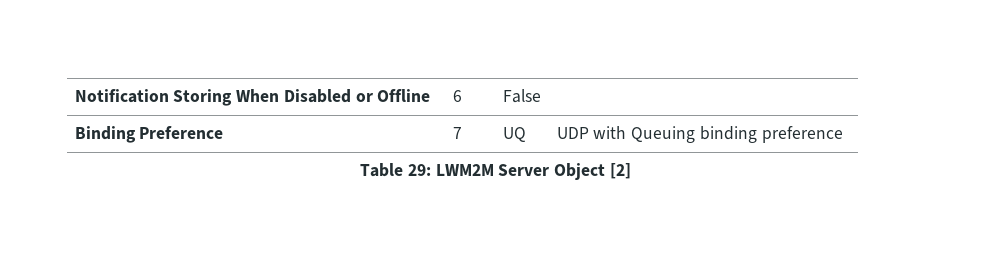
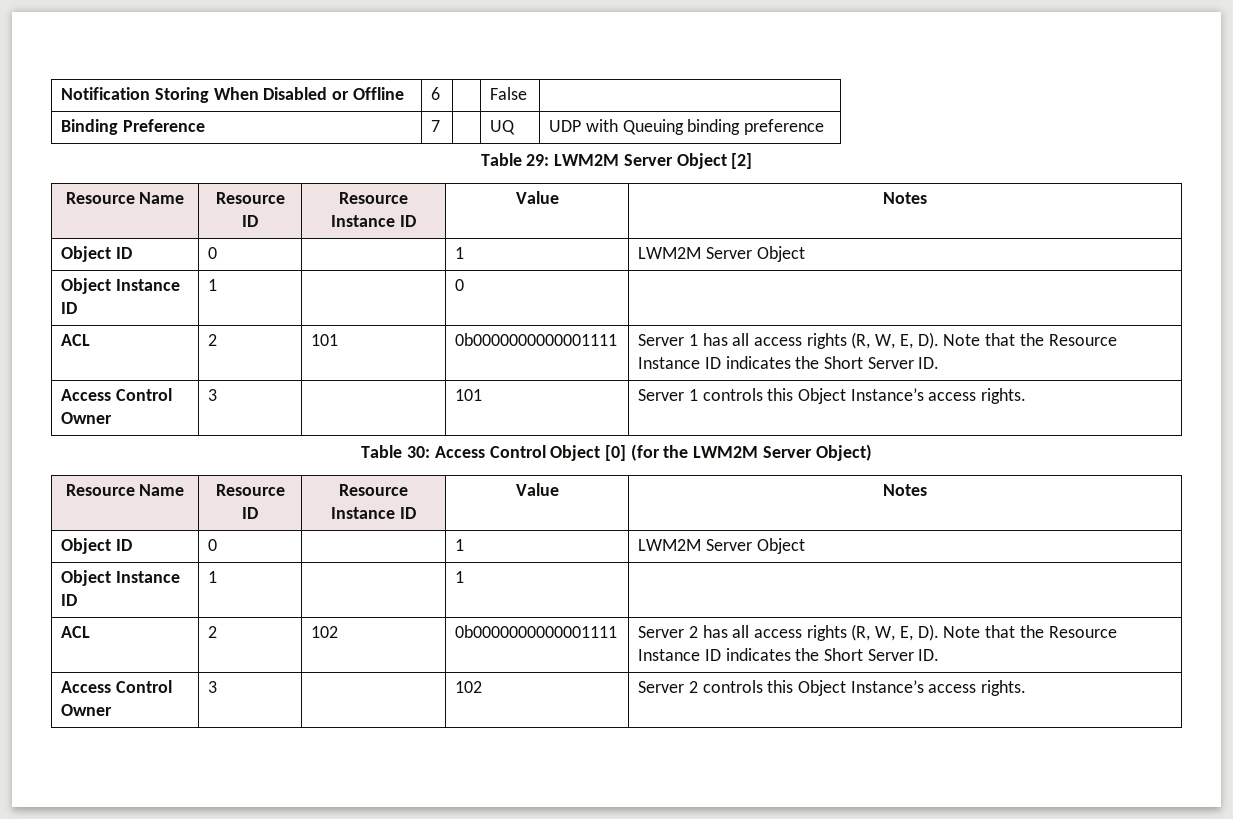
  Table 29: LWM2M Server Object [2]
+ Resource Name | Resource ID | Resource Instance ID | Value | Notes
+ Object ID | 0 | | 1 | LWM2M Server Object
+ Object Instance ID | 1 | | 0 |
+ ACL | 2 | 101 | 0b0000000000001111 | Server 1 has all access rights (R, W, E, D). Note that the Resource Instance ID indicates the Short Server ID.
+ Access Control Owner | 3 | | 101 | Server 1 controls this Object Instance’s access rights.
+ Table 30: Access Control Object [0] (for the LWM2M Server Object)
+ Resource Name | Resource ID | Resource Instance ID | Value | Notes
+ Object ID | 0 | | 1 | LWM2M Server Object
+ Object Instance ID | 1 | | 1 |
+ ACL | 2 | 102 | 0b0000000000001111 | Server 2 has all access rights (R, W, E, D). Note that the Resource Instance ID indicates the Short Server ID.
+ Access Control Owner | 3 | | 102 | Server 2 controls this Object Instance’s access rights.

